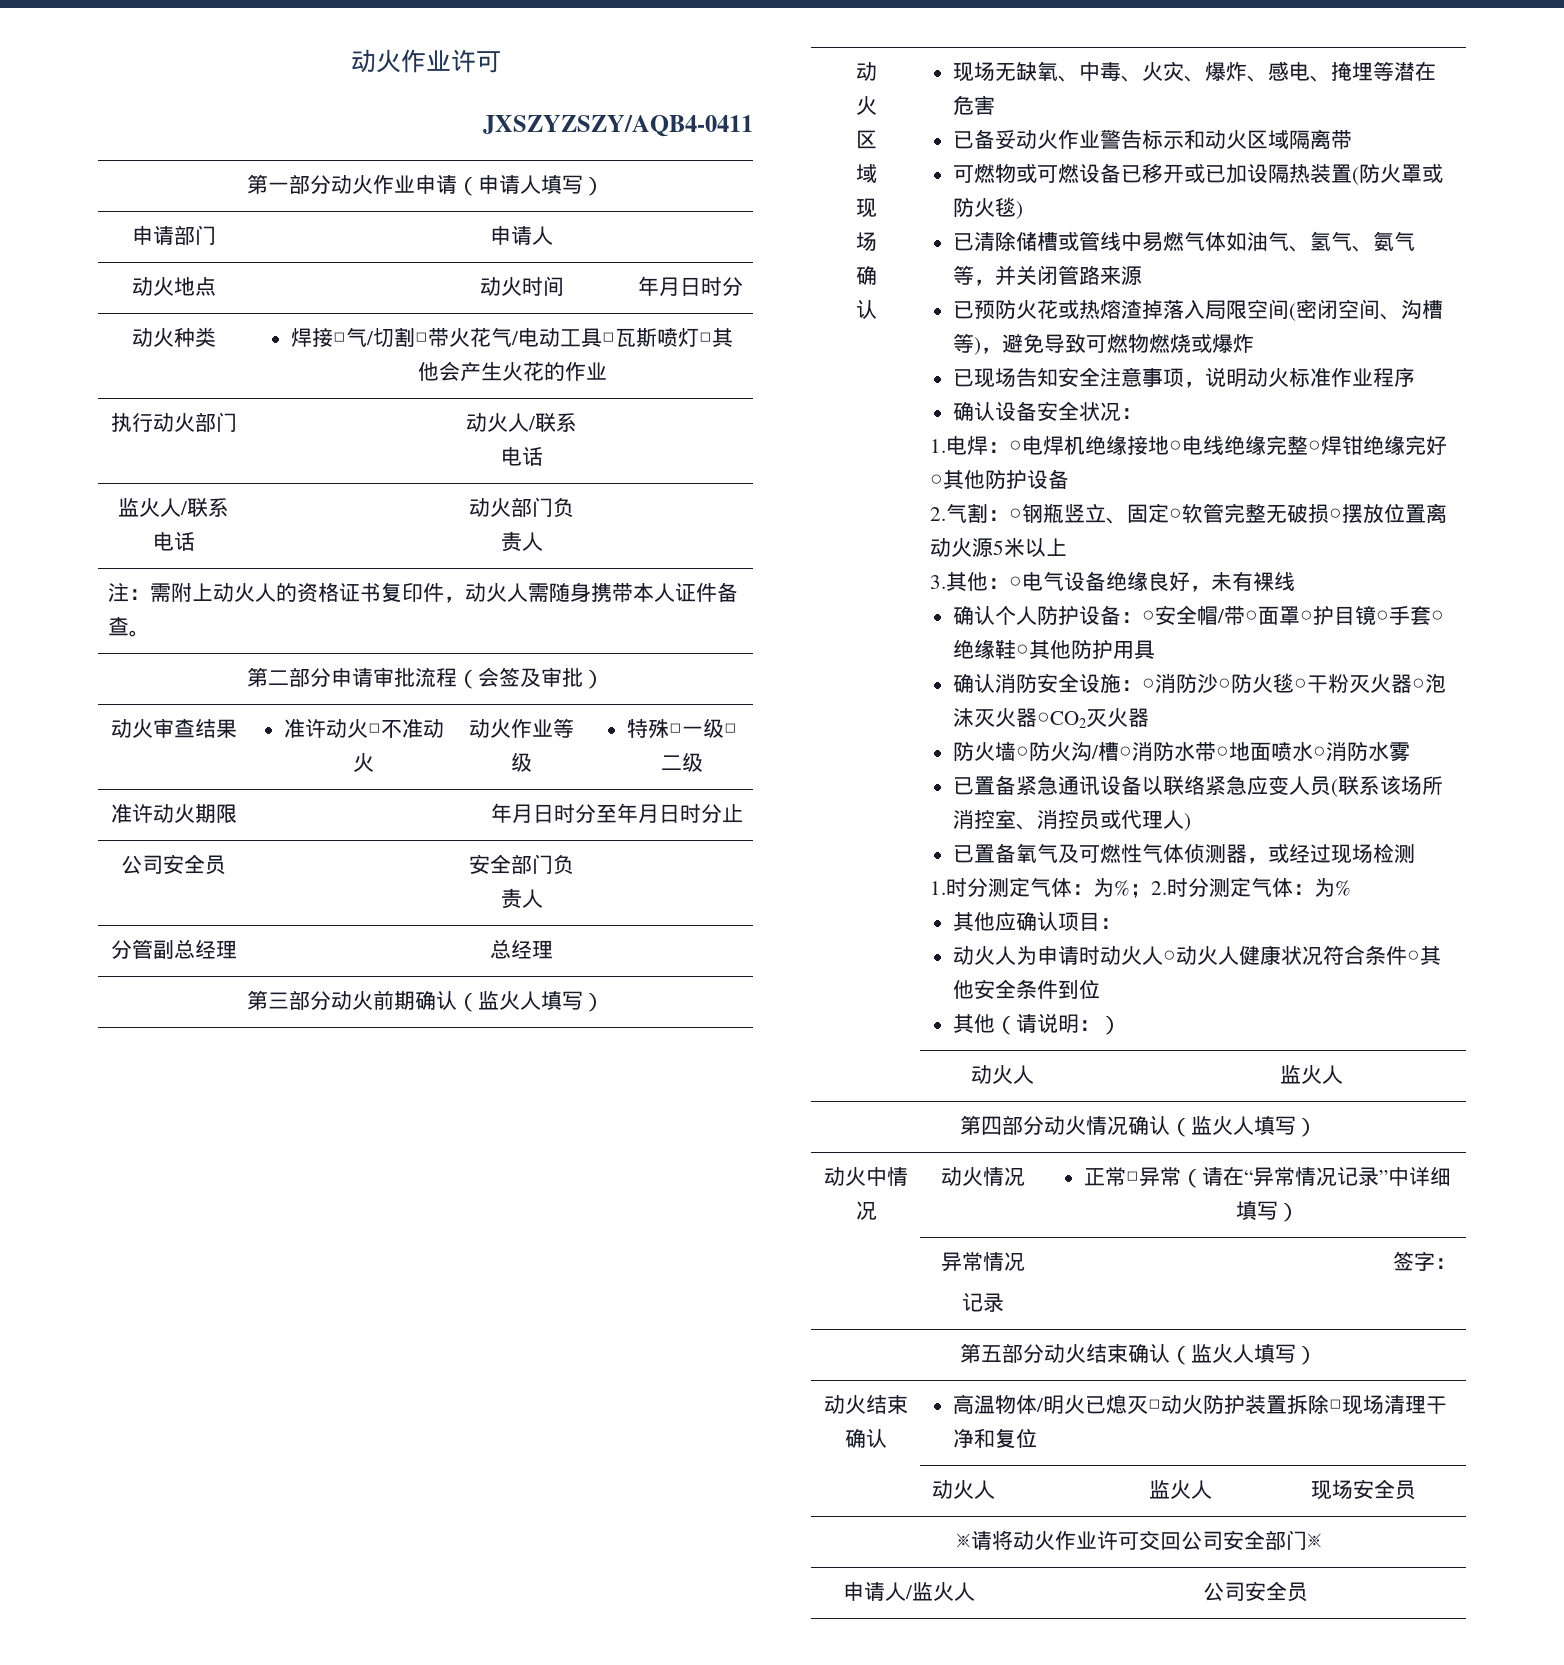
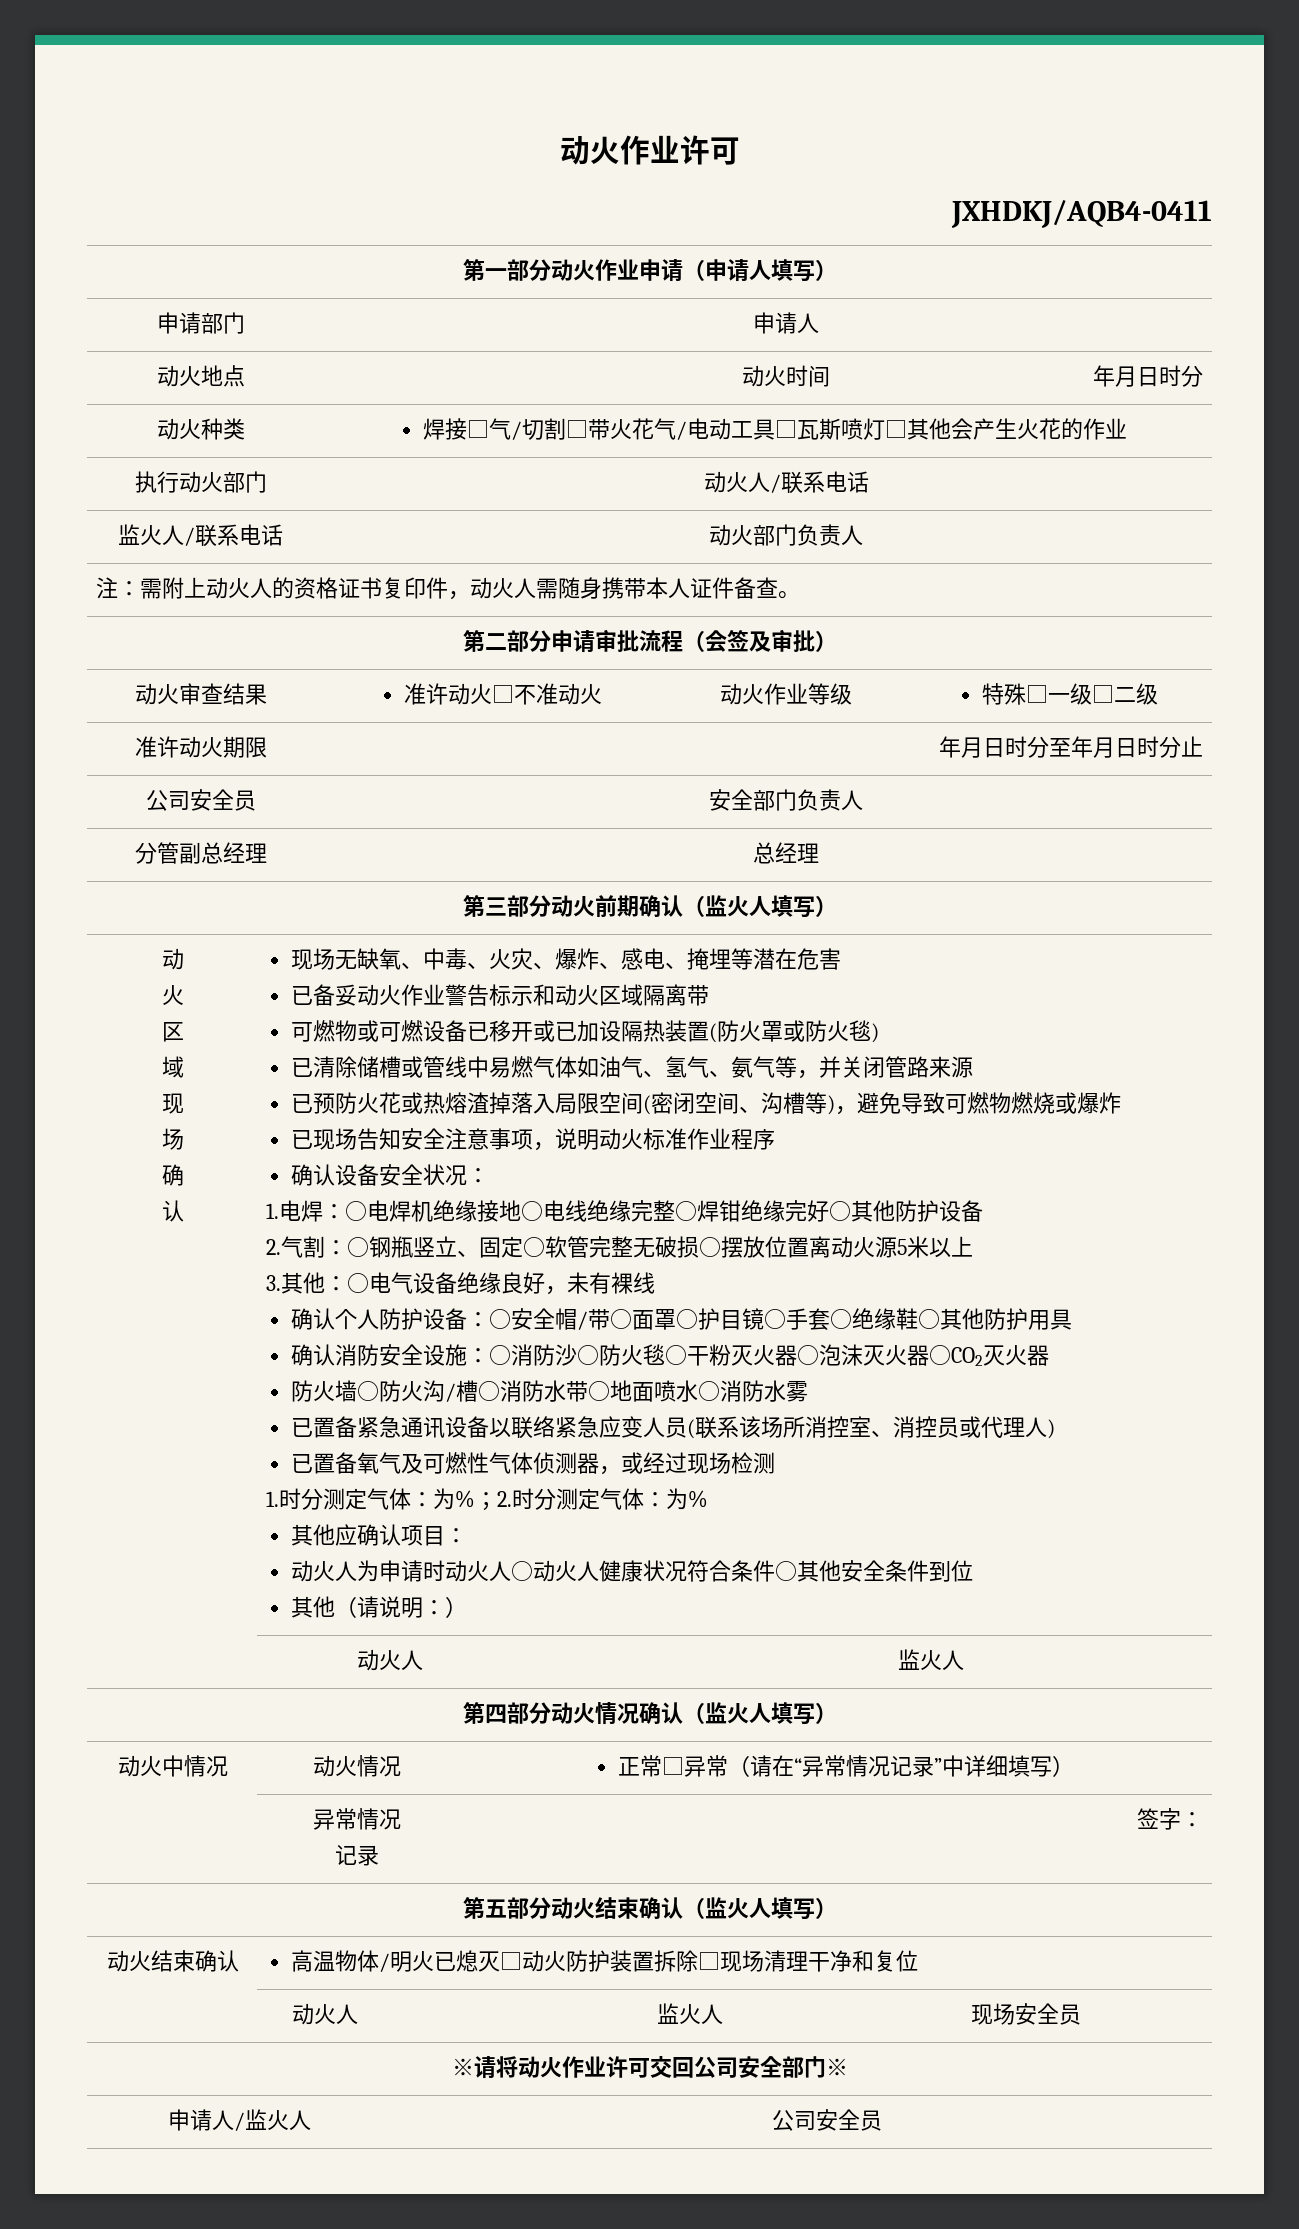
- JXSZYZSZY/AQB4-0411
+ JXHDKJ/AQB4-0411

